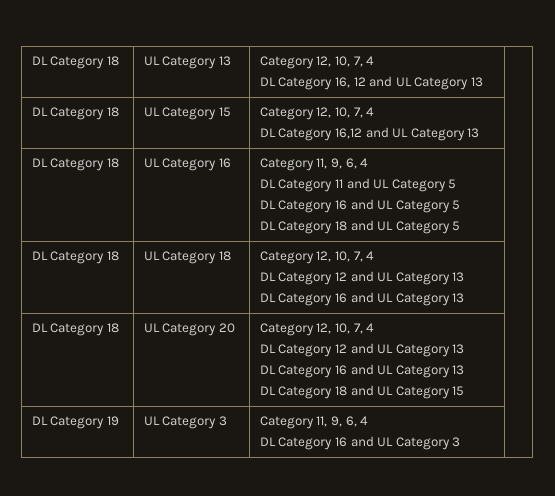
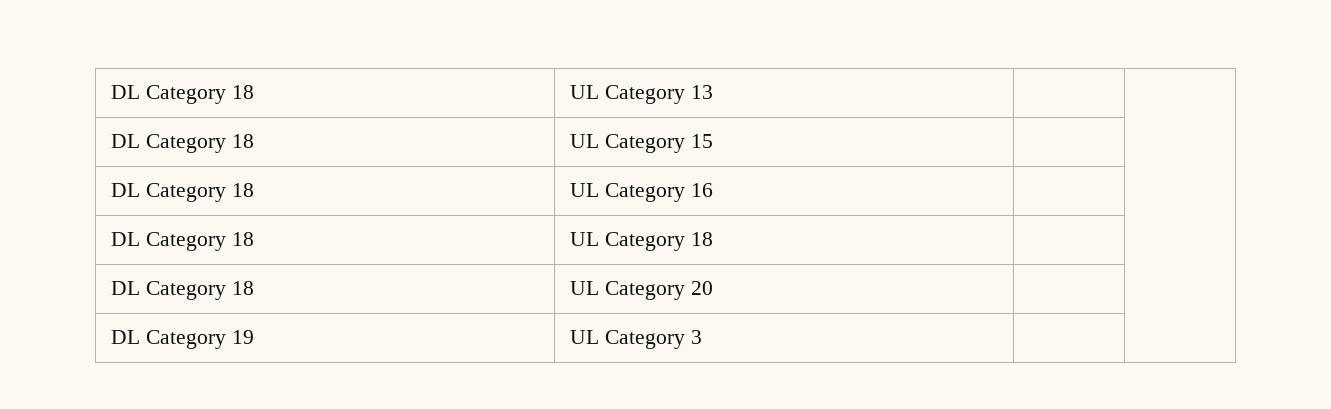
- DL Category 18 | UL Category 13 | Category 12, 10, 7, 4
- DL Category 16, 12 and UL Category 13 |
+ DL Category 18 | UL Category 13 | |
- DL Category 18 | UL Category 15 | Category 12, 10, 7, 4
- DL Category 16,12 and UL Category 13 |
+ DL Category 18 | UL Category 15 | |
- DL Category 18 | UL Category 16 | Category 11, 9, 6, 4
- DL Category 11 and UL Category 5
- DL Category 16 and UL Category 5
- DL Category 18 and UL Category 5 |
+ DL Category 18 | UL Category 16 | |
- DL Category 18 | UL Category 18 | Category 12, 10, 7, 4
- DL Category 12 and UL Category 13
- DL Category 16 and UL Category 13 |
+ DL Category 18 | UL Category 18 | |
- DL Category 18 | UL Category 20 | Category 12, 10, 7, 4
- DL Category 12 and UL Category 13
- DL Category 16 and UL Category 13
- DL Category 18 and UL Category 15 |
+ DL Category 18 | UL Category 20 | |
- DL Category 19 | UL Category 3 | Category 11, 9, 6, 4
- DL Category 16 and UL Category 3 |
+ DL Category 19 | UL Category 3 | |

